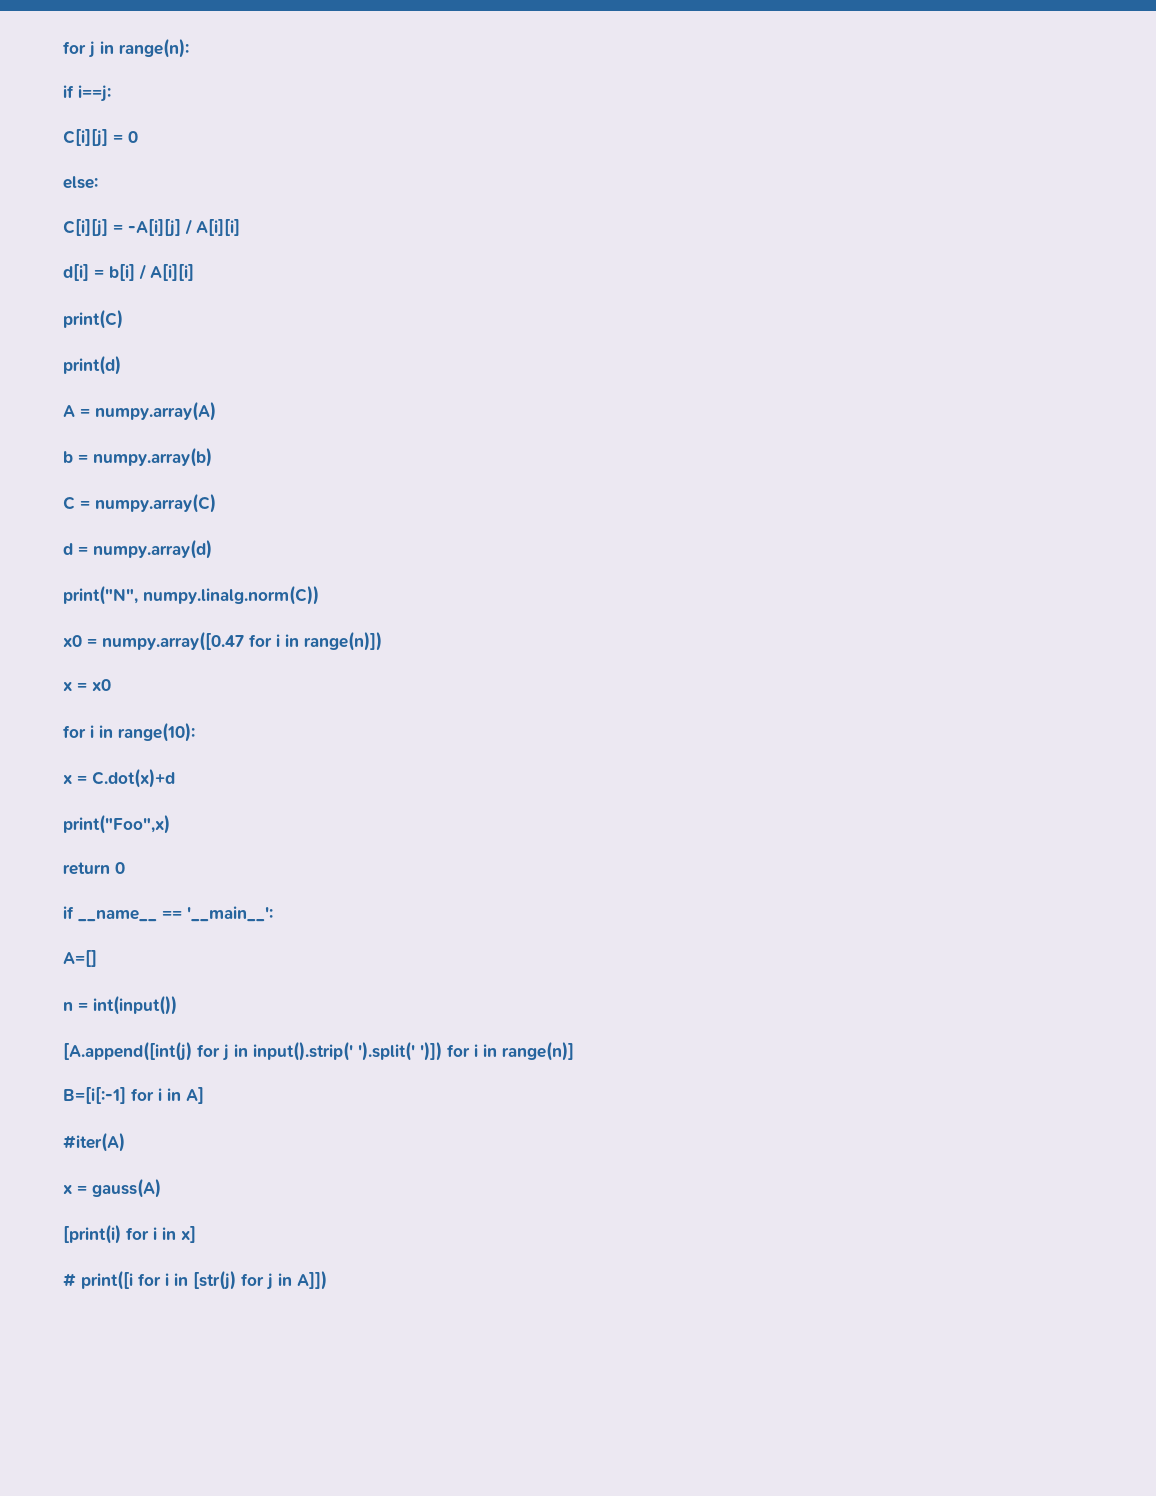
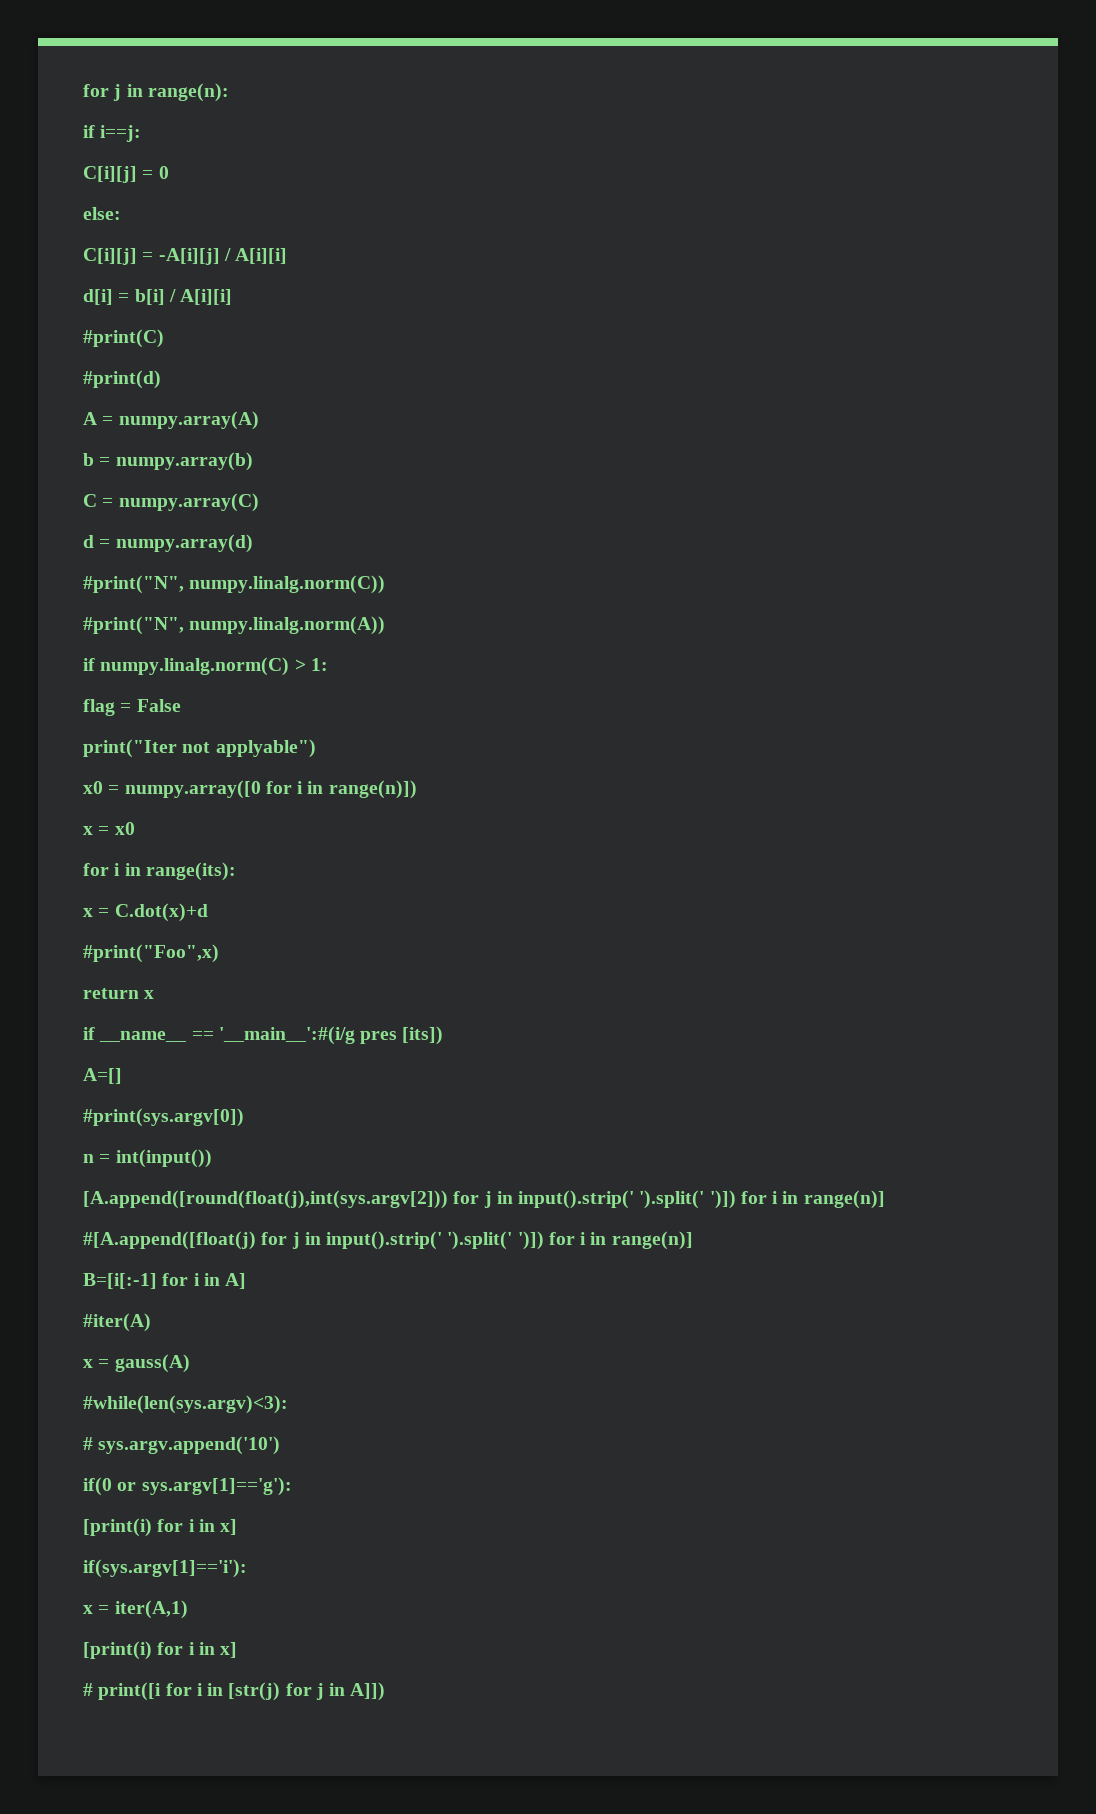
- print(C)
- print(d)
+ #print(C)
+ #print(d)
- print("N", numpy.linalg.norm(C))
+ #print("N", numpy.linalg.norm(C))
+ #print("N", numpy.linalg.norm(A))
+ if numpy.linalg.norm(C) > 1:
+ flag = False
+ print("Iter not applyable")
- x0 = numpy.array([0.47 for i in range(n)])
+ x0 = numpy.array([0 for i in range(n)])
- for i in range(10):
+ for i in range(its):
- print("Foo",x)
+ #print("Foo",x)
- return 0
+ return x
- if __name__ == '__main__':
+ if __name__ == '__main__':#(i/g pres [its])
+ #print(sys.argv[0])
- [A.append([int(j) for j in input().strip(' ').split(' ')]) for i in range(n)]
+ [A.append([round(float(j),int(sys.argv[2])) for j in input().strip(' ').split(' ')]) for i in range(n)]
+ #[A.append([float(j) for j in input().strip(' ').split(' ')]) for i in range(n)]
+ #while(len(sys.argv)<3):
+ # sys.argv.append('10')
+ if(0 or sys.argv[1]=='g'):
+ [print(i) for i in x]
+ if(sys.argv[1]=='i'):
+ x = iter(A,1)

